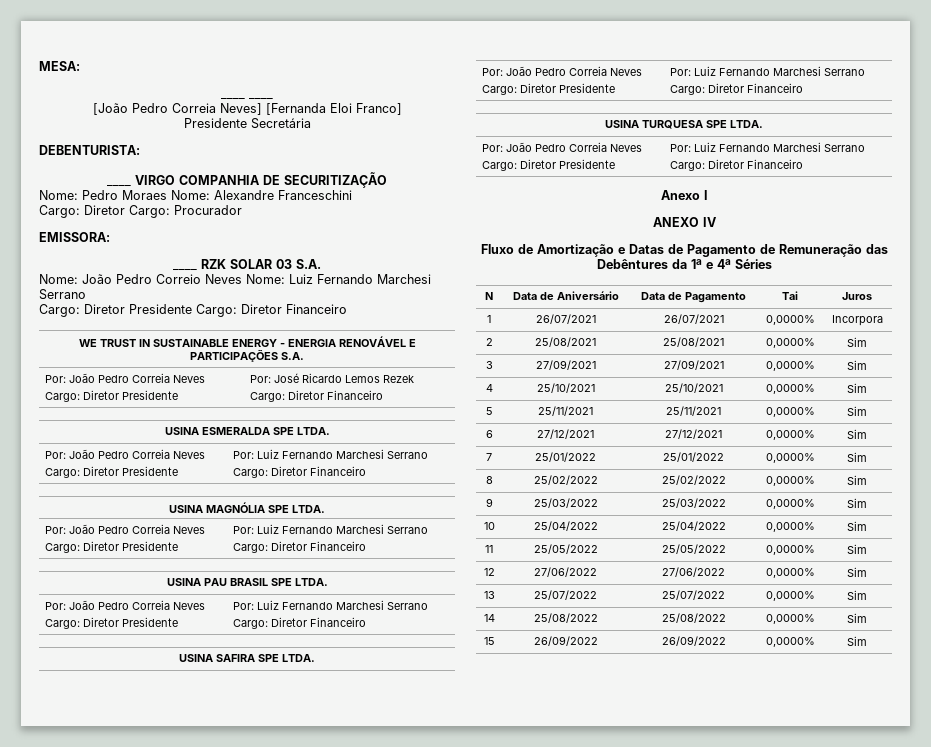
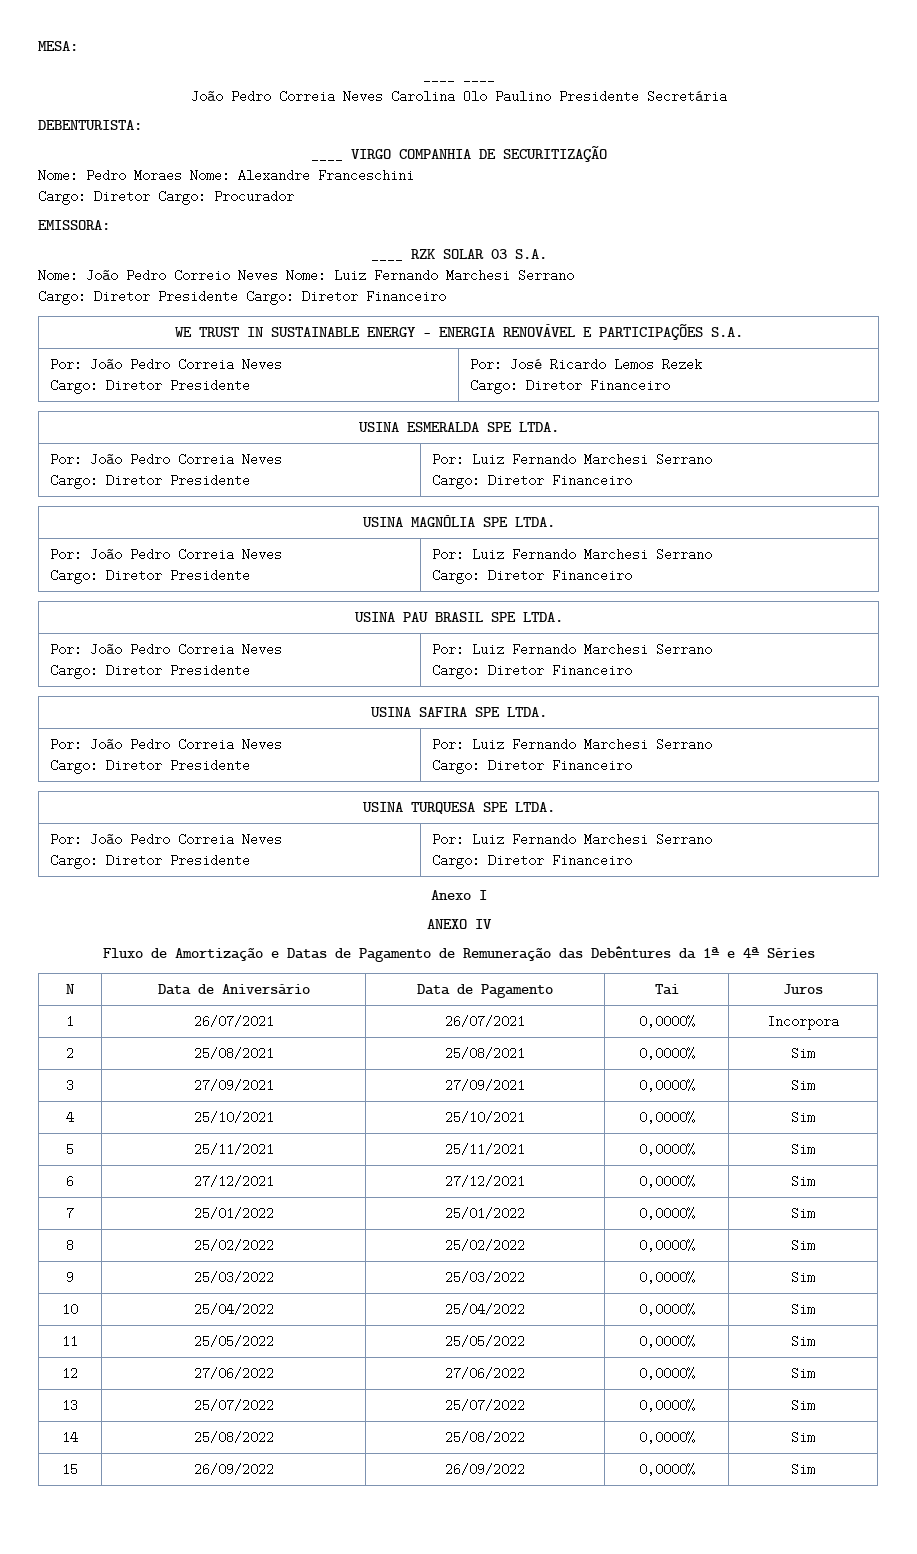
- [João Pedro Correia Neves] [Fernanda Eloi Franco]
- Presidente Secretária
+ João Pedro Correia Neves Carolina Olo Paulino Presidente Secretária

